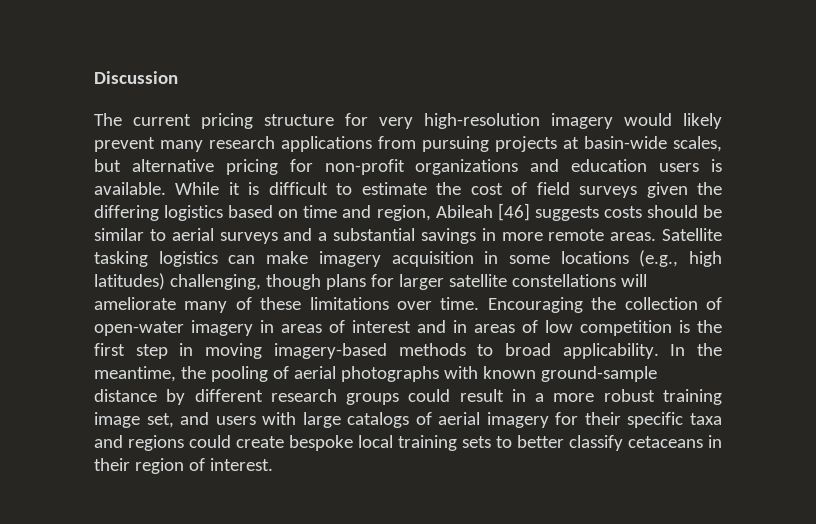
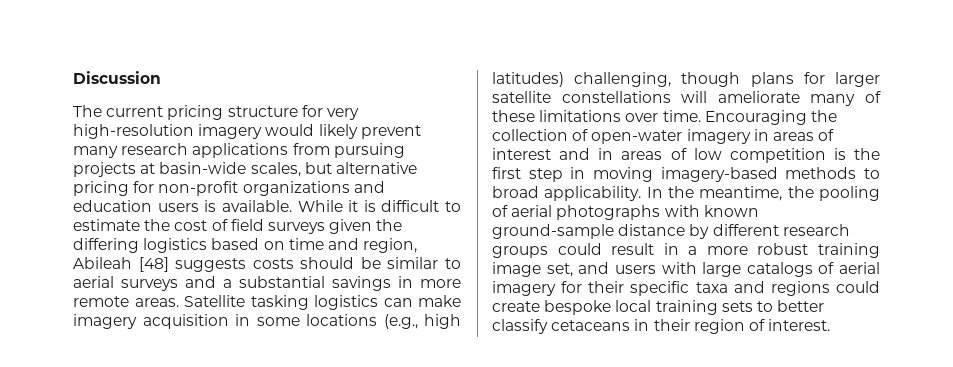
- While it is difficult to estimate the cost of field surveys given the differing logistics based on time and region, Abileah [46] suggests costs should be similar to aerial surveys and a substantial savings in more remote areas.
+ While it is difficult to estimate the cost of field surveys given the differing logistics based on time and region, Abileah [48] suggests costs should be similar to aerial surveys and a substantial savings in more remote areas.

